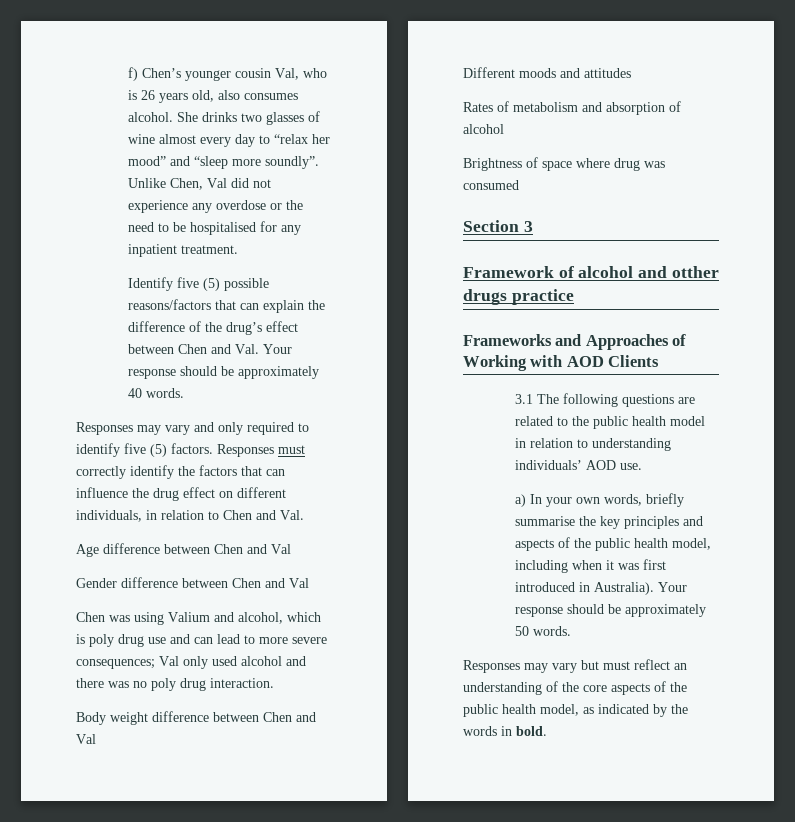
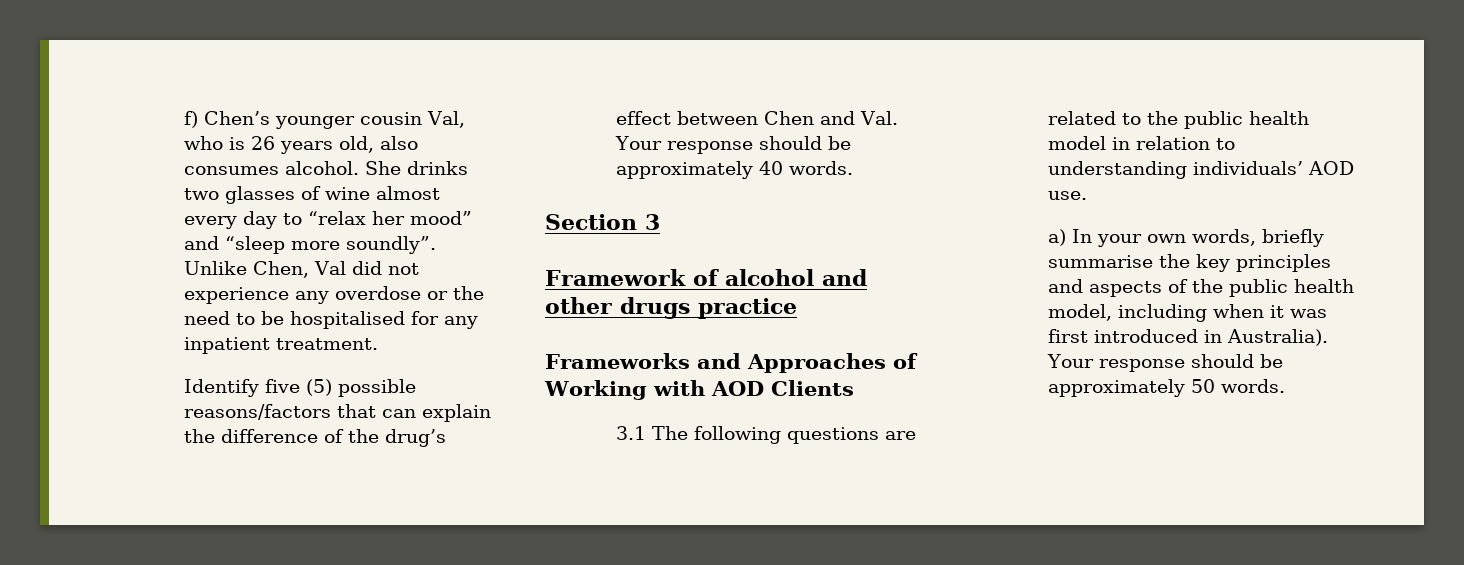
- Responses may vary and only required to identify five (5) factors. Responses must correctly identify the factors that can influence the drug effect on different individuals, in relation to Chen and Val.
- Age difference between Chen and Val
- Gender difference between Chen and Val
- Chen was using Valium and alcohol, which is poly drug use and can lead to more severe consequences; Val only used alcohol and there was no poly drug interaction.
- Body weight difference between Chen and Val
- Different moods and attitudes
- Rates of metabolism and absorption of alcohol
- Brightness of space where drug was consumed
- Framework of alcohol and otther drugs practice
+ Framework of alcohol and other drugs practice
- Responses may vary but must reflect an understanding of the core aspects of the public health model, as indicated by the words in bold.

